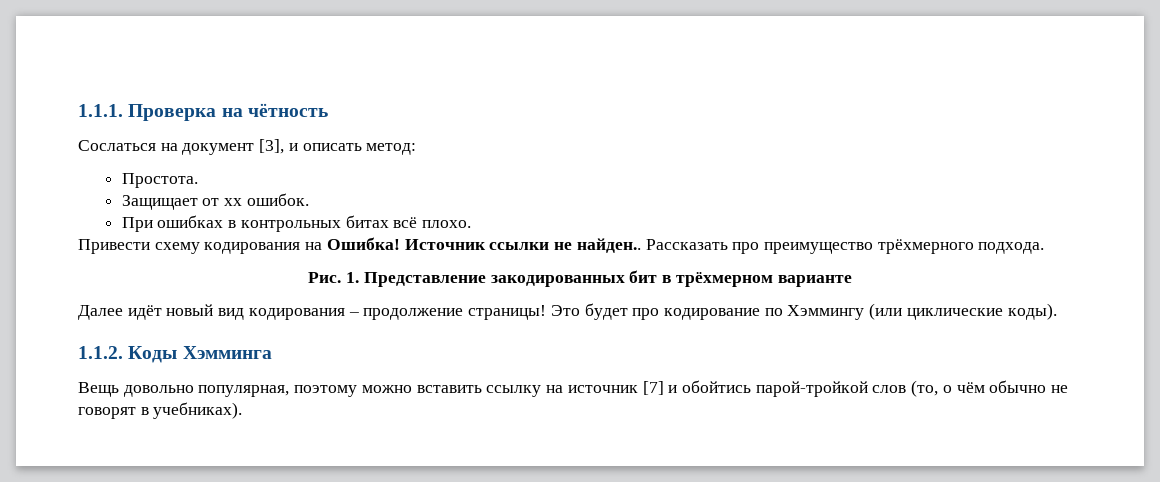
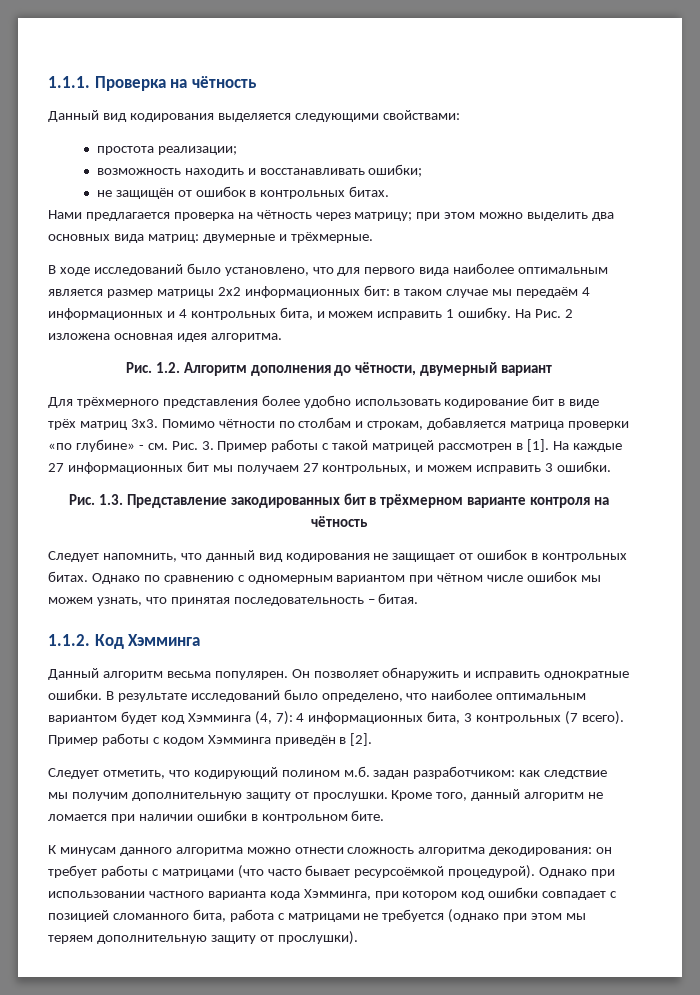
- Сослаться на документ [3], и описать метод:
- Простота.
- Защищает от хх ошибок.
- При ошибках в контрольных битах всё плохо.
- Привести схему кодирования на Ошибка! Источник ссылки не найден.. Рассказать про преимущество трёхмерного подхода.
- Рис. 1. Представление закодированных бит в трёхмерном варианте
- Далее идёт новый вид кодирования – продолжение страницы! Это будет про кодирование по Хэммингу (или циклические коды).
+ Данный вид кодирования выделяется следующими свойствами:
+ простота реализации;
+ возможность находить и восстанавливать ошибки;
+ не защищён от ошибок в контрольных битах.
+ Нами предлагается проверка на чётность через матрицу; при этом можно выделить два основных вида матриц: двумерные и трёхмерные.
+ В ходе исследований было установлено, что для первого вида наиболее оптимальным является размер матрицы 2х2 информационных бит: в таком случае мы передаём 4 информационных и 4 контрольных бита, и можем исправить 1 ошибку. На Рис. 2 изложена основная идея алгоритма.
+ Рис. 1.2. Алгоритм дополнения до чётности, двумерный вариант
+ Для трёхмерного представления более удобно использовать кодирование бит в виде трёх матриц 3х3. Помимо чётности по столбам и строкам, добавляется матрица проверки «по глубине» - см. Рис. 3. Пример работы с такой матрицей рассмотрен в [1]. На каждые 27 информационных бит мы получаем 27 контрольных, и можем исправить 3 ошибки.
+ Рис. 1.3. Представление закодированных бит в трёхмерном варианте контроля на чётность
+ Следует напомнить, что данный вид кодирования не защищает от ошибок в контрольных битах. Однако по сравнению с одномерным вариантом при чётном числе ошибок мы можем узнать, что принятая последовательность – битая.
- 1.1.2. Коды Хэмминга
+ 1.1.2. Код Хэмминга
- Вещь довольно популярная, поэтому можно вставить ссылку на источник [7] и обойтись парой-тройкой слов (то, о чём обычно не говорят в учебниках).
+ Данный алгоритм весьма популярен. Он позволяет обнаружить и исправить однократные ошибки. В результате исследований было определено, что наиболее оптимальным вариантом будет код Хэмминга (4, 7): 4 информационных бита, 3 контрольных (7 всего). Пример работы с кодом Хэмминга приведён в [2].
+ Следует отметить, что кодирующий полином м.б. задан разработчиком: как следствие мы получим дополнительную защиту от прослушки. Кроме того, данный алгоритм не ломается при наличии ошибки в контрольном бите.
+ К минусам данного алгоритма можно отнести сложность алгоритма декодирования: он требует работы с матрицами (что часто бывает ресурсоёмкой процедурой). Однако при использовании частного варианта кода Хэмминга, при котором код ошибки совпадает с позицией сломанного бита, работа с матрицами не требуется (однако при этом мы теряем дополнительную защиту от прослушки).

